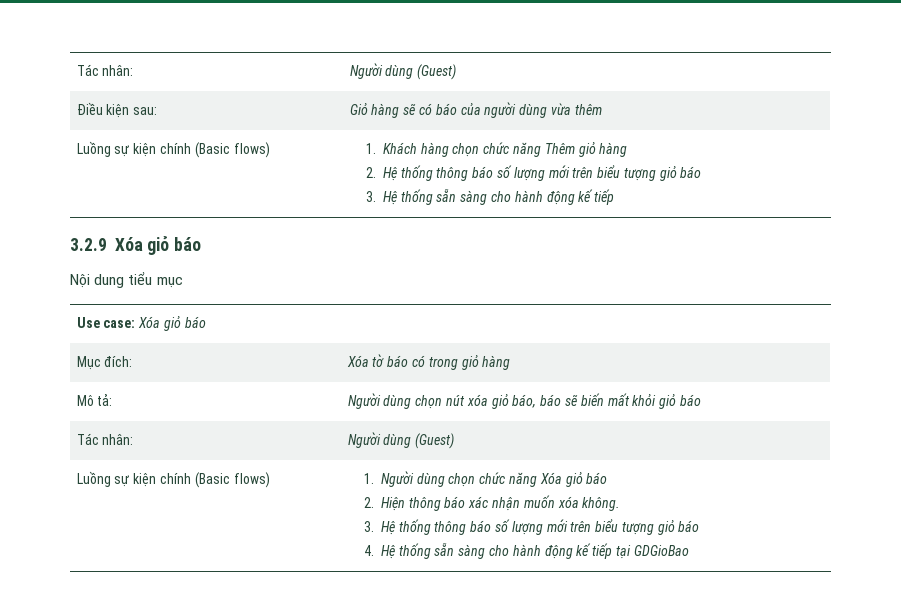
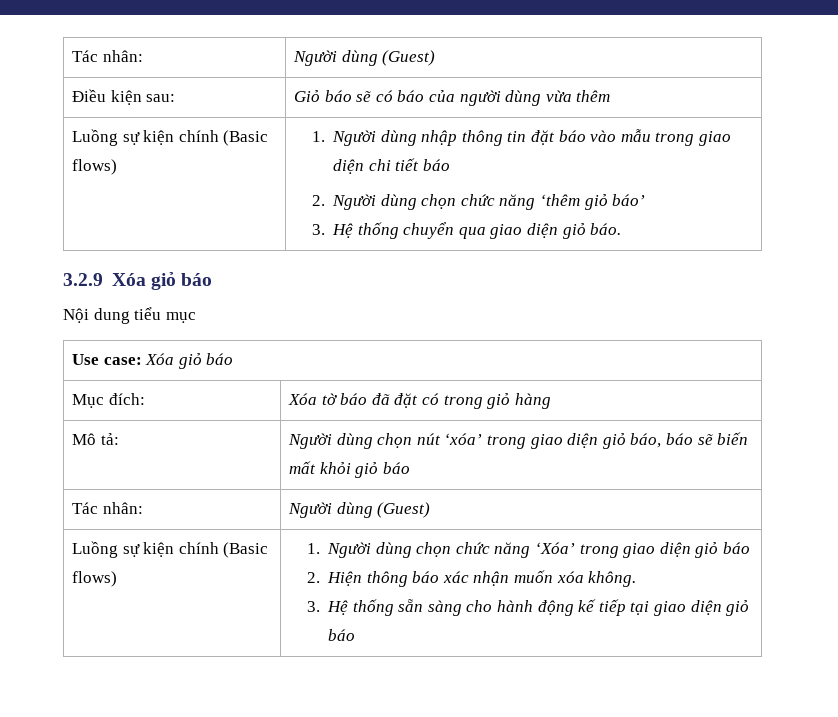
- Điều kiện sau: | Giỏ hàng sẽ có báo của người dùng vừa thêm
+ Điều kiện sau: | Giỏ báo sẽ có báo của người dùng vừa thêm
- Luồng sự kiện chính (Basic flows) | 1. Khách hàng chọn chức năng Thêm giỏ hàng
- 2. Hệ thống thông báo số lượng mới trên biểu tượng giỏ báo
- 3. Hệ thống sẵn sàng cho hành động kế tiếp
+ Luồng sự kiện chính (Basic flows) | 1. Người dùng nhập thông tin đặt báo vào mẫu trong giao diện chi tiết báo
+ 2. Người dùng chọn chức năng ‘thêm giỏ báo’
+ 3. Hệ thống chuyển qua giao diện giỏ báo.
- Mục đích: | Xóa tờ báo có trong giỏ hàng
+ Mục đích: | Xóa tờ báo đã đặt có trong giỏ hàng
- Mô tả: | Người dùng chọn nút xóa giỏ báo, báo sẽ biến mất khỏi giỏ báo
+ Mô tả: | Người dùng chọn nút ‘xóa’ trong giao diện giỏ báo, báo sẽ biến mất khỏi giỏ báo
- 1. Người dùng chọn chức năng Xóa giỏ báo
+ 1. Người dùng chọn chức năng ‘Xóa’ trong giao diện giỏ báo
- 3. Hệ thống thông báo số lượng mới trên biểu tượng giỏ báo
- 4. Hệ thống sẵn sàng cho hành động kế tiếp tại GDGioBao
+ 3. Hệ thống sẵn sàng cho hành động kế tiếp tại giao diện giỏ báo

